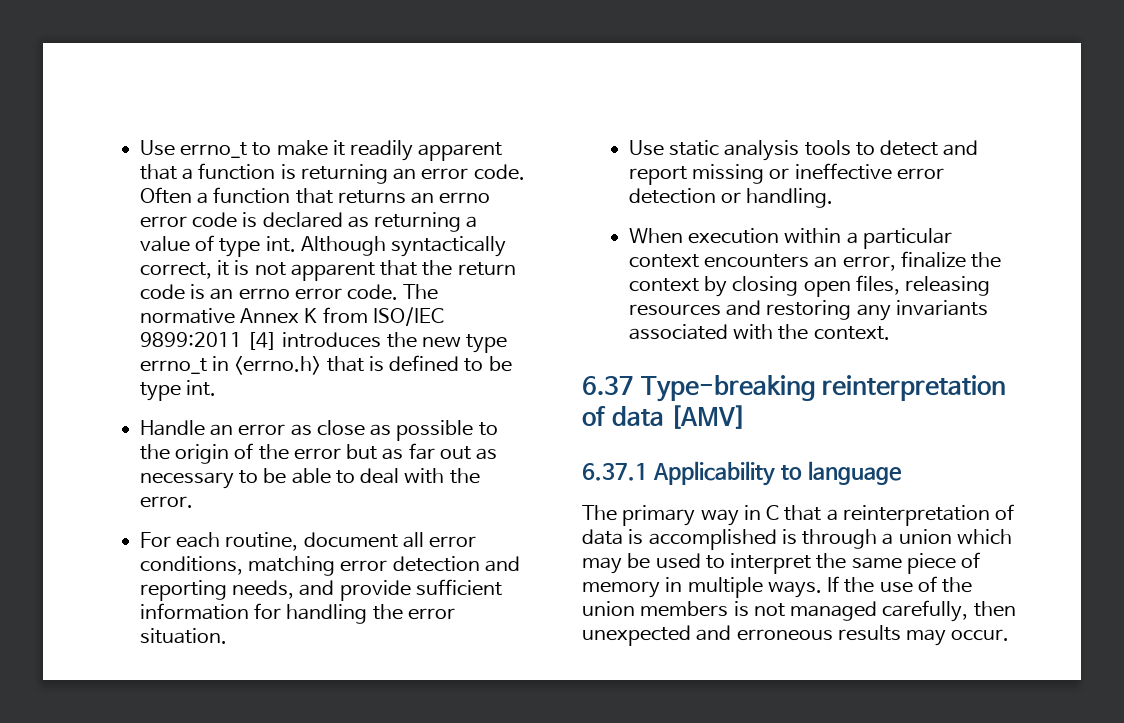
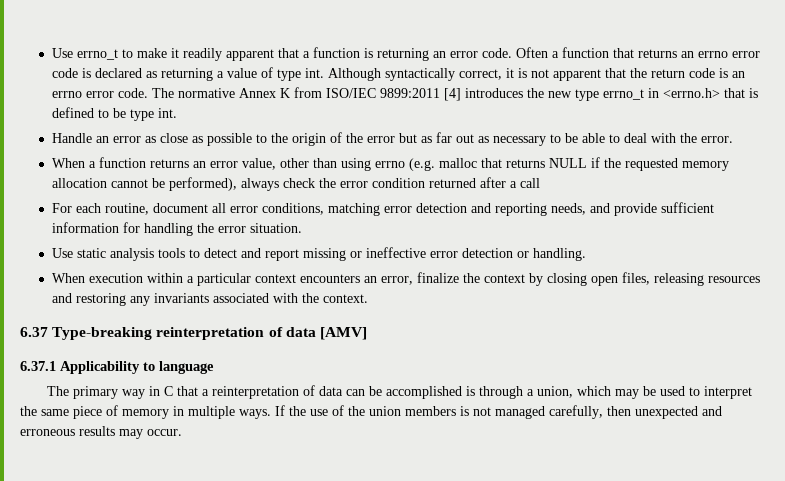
+ When a function returns an error value, other than using errno (e.g. malloc that returns NULL if the requested memory allocation cannot be performed), always check the error condition returned after a call
- The primary way in C that a reinterpretation of data is accomplished is through a union which may be used to interpret the same piece of memory in multiple ways.
+ The primary way in C that a reinterpretation of data can be accomplished is through a union, which may be used to interpret the same piece of memory in multiple ways.

